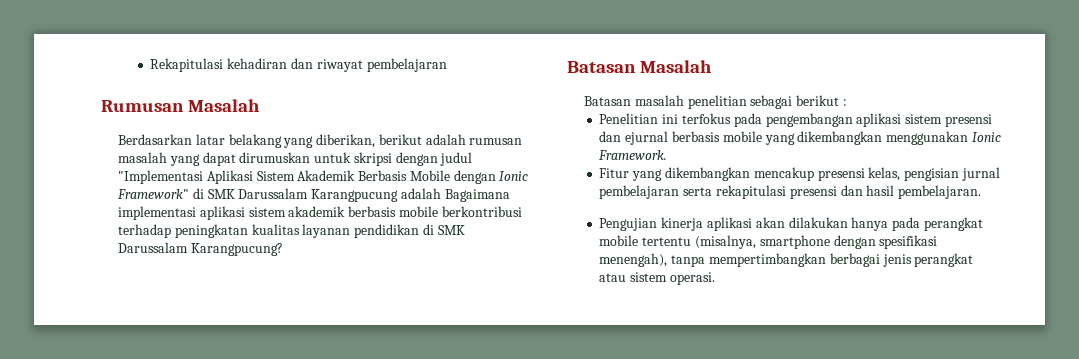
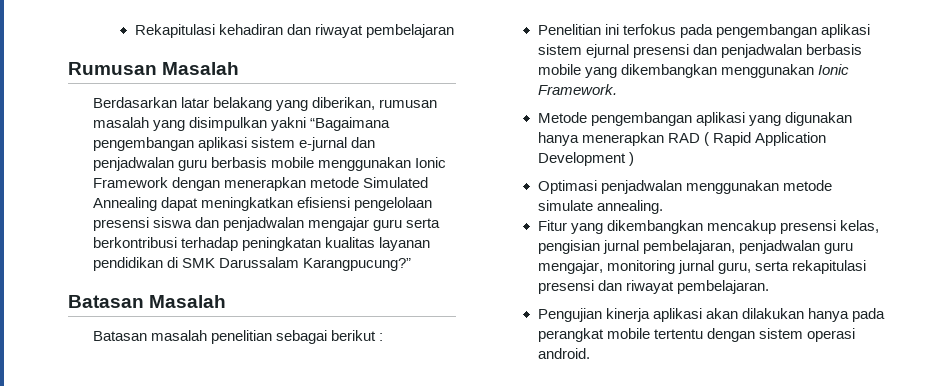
- Berdasarkan latar belakang yang diberikan, berikut adalah rumusan masalah yang dapat dirumuskan untuk skripsi dengan judul "Implementasi Aplikasi Sistem Akademik Berbasis Mobile dengan Ionic Framework" di SMK Darussalam Karangpucung adalah Bagaimana implementasi aplikasi sistem akademik berbasis mobile berkontribusi terhadap peningkatan kualitas layanan pendidikan di SMK Darussalam Karangpucung?
+ Berdasarkan latar belakang yang diberikan, rumusan masalah yang disimpulkan yakni “Bagaimana pengembangan aplikasi sistem e-jurnal dan penjadwalan guru berbasis mobile menggunakan Ionic Framework dengan menerapkan metode Simulated Annealing dapat meningkatkan efisiensi pengelolaan presensi siswa dan penjadwalan mengajar guru serta berkontribusi terhadap peningkatan kualitas layanan pendidikan di SMK Darussalam Karangpucung?”
- Penelitian ini terfokus pada pengembangan aplikasi sistem presensi dan ejurnal berbasis mobile yang dikembangkan menggunakan Ionic Framework.
+ Penelitian ini terfokus pada pengembangan aplikasi sistem ejurnal presensi dan penjadwalan berbasis mobile yang dikembangkan menggunakan Ionic Framework.
+ Metode pengembangan aplikasi yang digunakan hanya menerapkan RAD ( Rapid Application Development )
+ Optimasi penjadwalan menggunakan metode simulate annealing.
- Fitur yang dikembangkan mencakup presensi kelas, pengisian jurnal pembelajaran serta rekapitulasi presensi dan hasil pembelajaran.
+ Fitur yang dikembangkan mencakup presensi kelas, pengisian jurnal pembelajaran, penjadwalan guru mengajar, monitoring jurnal guru, serta rekapitulasi presensi dan riwayat pembelajaran.
- Pengujian kinerja aplikasi akan dilakukan hanya pada perangkat mobile tertentu (misalnya, smartphone dengan spesifikasi menengah), tanpa mempertimbangkan berbagai jenis perangkat atau sistem operasi.
+ Pengujian kinerja aplikasi akan dilakukan hanya pada perangkat mobile tertentu dengan sistem operasi android.

